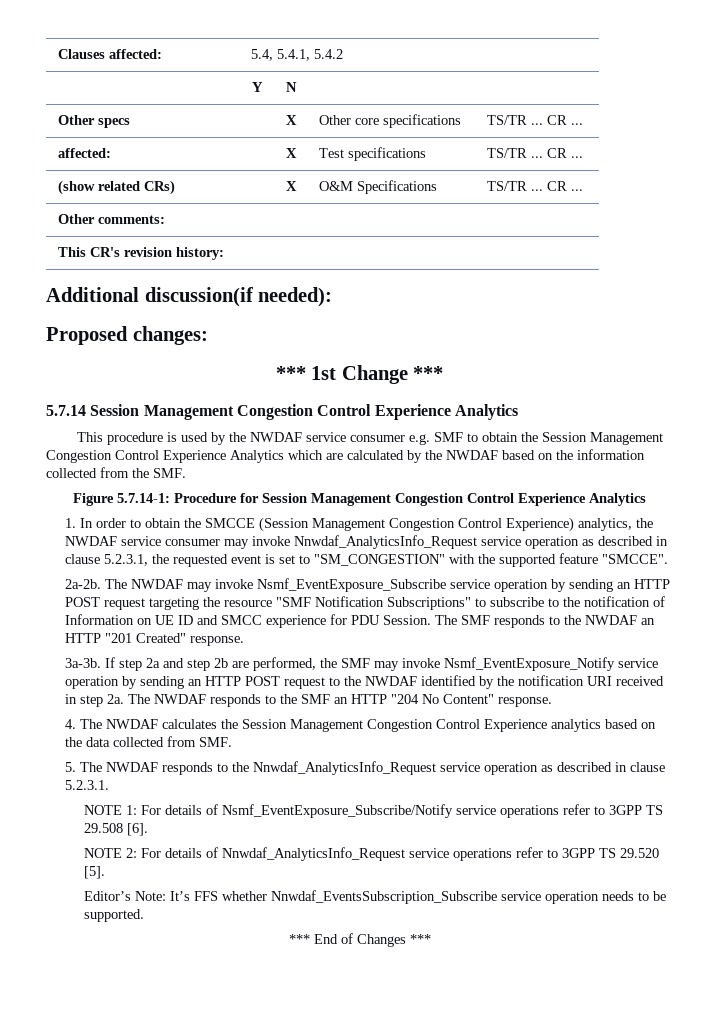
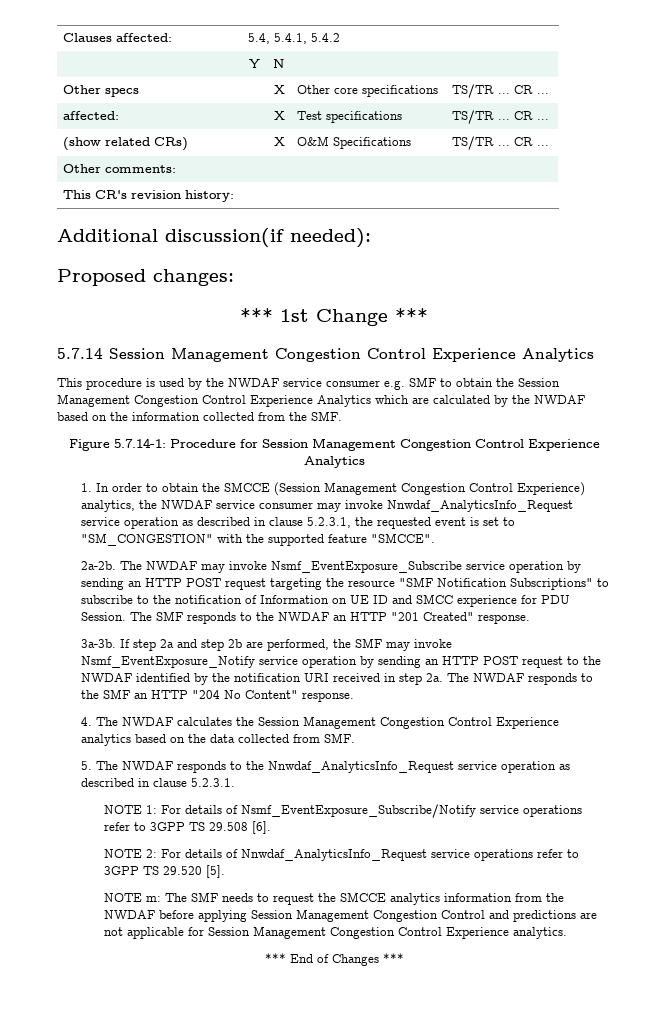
- Editor’s Note: It’s FFS whether Nnwdaf_EventsSubscription_Subscribe service operation needs to be supported.
+ NOTE m: The SMF needs to request the SMCCE analytics information from the NWDAF before applying Session Management Congestion Control and predictions are not applicable for Session Management Congestion Control Experience analytics.

